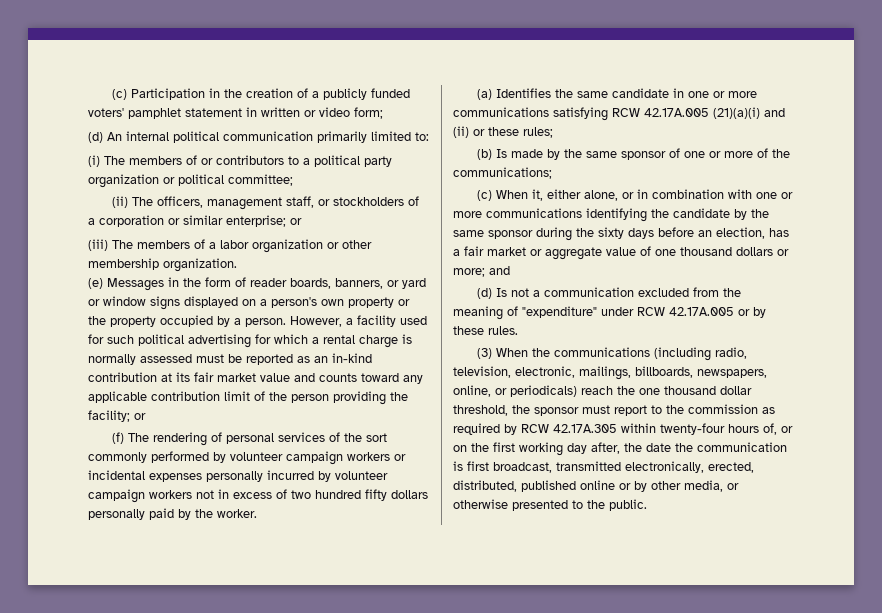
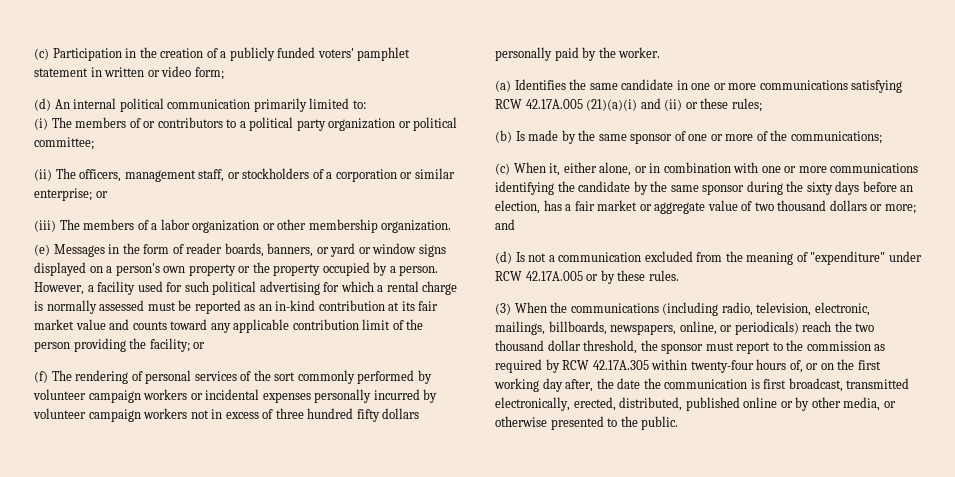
- (f) The rendering of personal services of the sort commonly performed by volunteer campaign workers or incidental expenses personally incurred by volunteer campaign workers not in excess of two hundred fifty dollars personally paid by the worker.
+ (f) The rendering of personal services of the sort commonly performed by volunteer campaign workers or incidental expenses personally incurred by volunteer campaign workers not in excess of three hundred fifty dollars personally paid by the worker.
- (c) When it, either alone, or in combination with one or more communications identifying the candidate by the same sponsor during the sixty days before an election, has a fair market or aggregate value of one thousand dollars or more; and
+ (c) When it, either alone, or in combination with one or more communications identifying the candidate by the same sponsor during the sixty days before an election, has a fair market or aggregate value of two thousand dollars or more; and
- (3) When the communications (including radio, television, electronic, mailings, billboards, newspapers, online, or periodicals) reach the one thousand dollar threshold, the sponsor must report to the commission as required by RCW 42.17A.305 within twenty-four hours of, or on the first working day after, the date the communication is first broadcast, transmitted electronically, erected, distributed, published online or by other media, or otherwise presented to the public.
+ (3) When the communications (including radio, television, electronic, mailings, billboards, newspapers, online, or periodicals) reach the two thousand dollar threshold, the sponsor must report to the commission as required by RCW 42.17A.305 within twenty-four hours of, or on the first working day after, the date the communication is first broadcast, transmitted electronically, erected, distributed, published online or by other media, or otherwise presented to the public.

